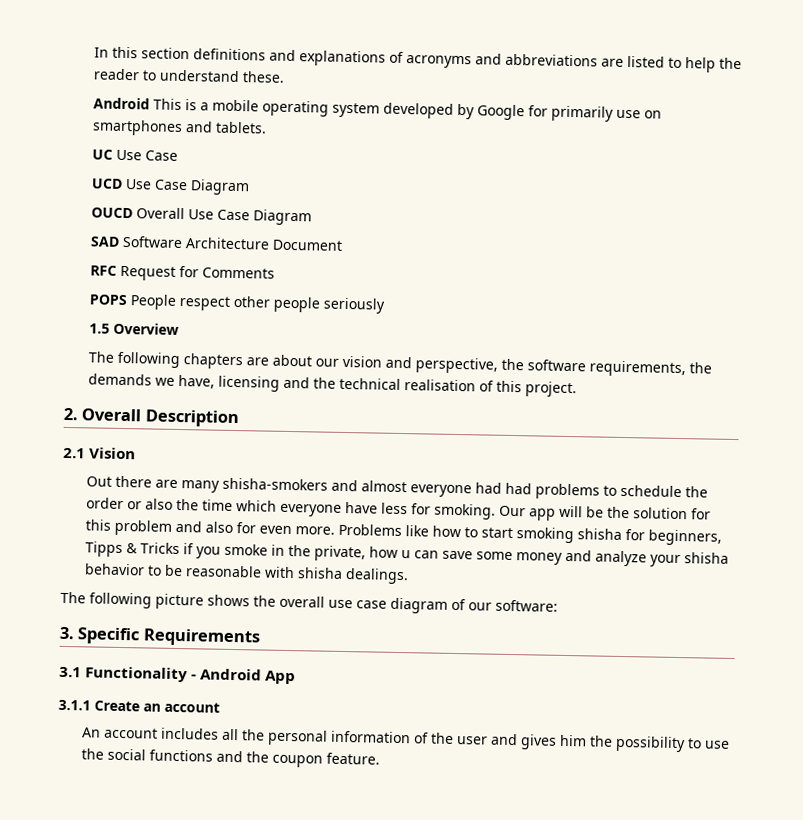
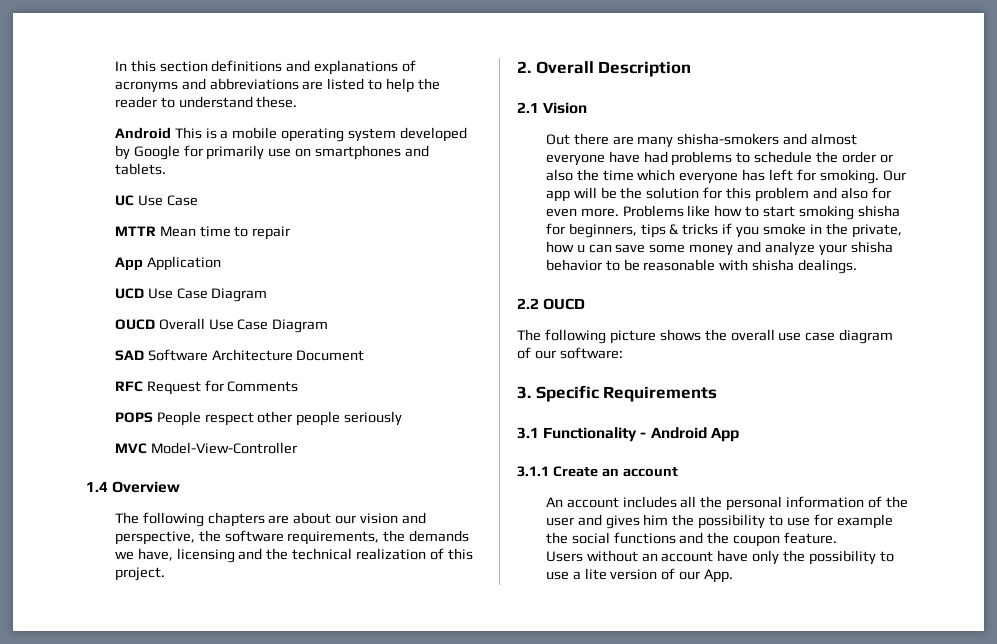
+ MTTR Mean time to repair
+ App Application
- 1.5 Overview
+ MVC Model-View-Controller
+ 1.4 Overview
- The following chapters are about our vision and perspective, the software requirements, the demands we have, licensing and the technical realisation of this project.
+ The following chapters are about our vision and perspective, the software requirements, the demands we have, licensing and the technical realization of this project.
- Out there are many shisha-smokers and almost everyone had had problems to schedule the order or also the time which everyone have less for smoking.
+ Out there are many shisha-smokers and almost everyone have had problems to schedule the order or also the time which everyone has left for smoking.
- Problems like how to start smoking shisha for beginners, Tipps & Tricks if you smoke in the private, how u can save some money and analyze your shisha behavior to be reasonable with shisha dealings.
+ Problems like how to start smoking shisha for beginners, tips & tricks if you smoke in the private, how u can save some money and analyze your shisha behavior to be reasonable with shisha dealings.
+ 2.2 OUCD
- An account includes all the personal information of the user and gives him the possibility to use the social functions and the coupon feature.
+ An account includes all the personal information of the user and gives him the possibility to use for example the social functions and the coupon feature.
+ Users without an account have only the possibility to use a lite version of our App.

